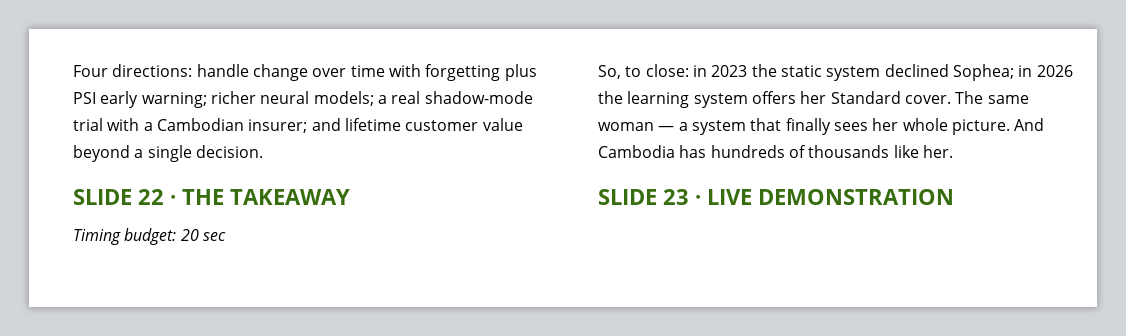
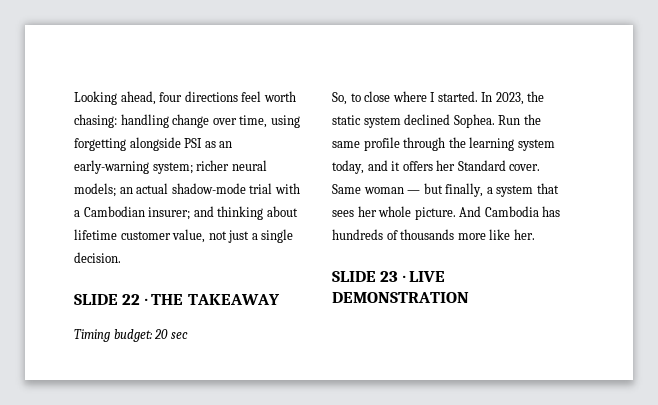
- Four directions: handle change over time with forgetting plus PSI early warning; richer neural models; a real shadow-mode trial with a Cambodian insurer; and lifetime customer value beyond a single decision.
+ Looking ahead, four directions feel worth chasing: handling change over time, using forgetting alongside PSI as an early-warning system; richer neural models; an actual shadow-mode trial with a Cambodian insurer; and thinking about lifetime customer value, not just a single decision.
- So, to close: in 2023 the static system declined Sophea; in 2026 the learning system offers her Standard cover. The same woman — a system that finally sees her whole picture.
+ So, to close where I started. In 2023, the static system declined Sophea. Run the same profile through the learning system today, and it offers her Standard cover. Same woman — but finally, a system that sees her whole picture.
- And Cambodia has hundreds of thousands like her.
+ And Cambodia has hundreds of thousands more like her.

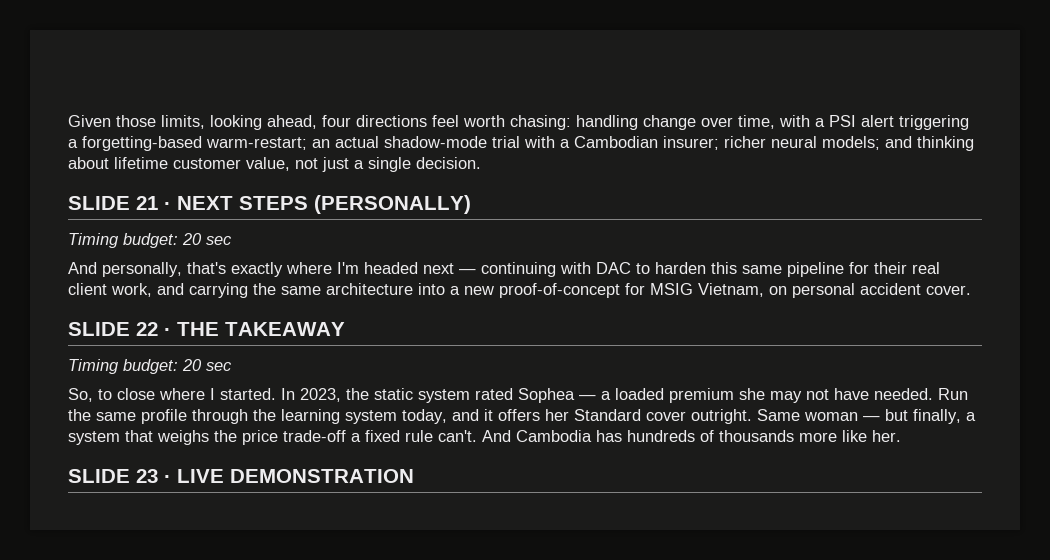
- Looking ahead, four directions feel worth chasing: handling change over time, using forgetting alongside PSI as an early-warning system; richer neural models; an actual shadow-mode trial with a Cambodian insurer; and thinking about lifetime customer value, not just a single decision.
+ Given those limits, looking ahead, four directions feel worth chasing: handling change over time, with a PSI alert triggering a forgetting-based warm-restart; an actual shadow-mode trial with a Cambodian insurer; richer neural models; and thinking about lifetime customer value, not just a single decision.
+ SLIDE 21 · NEXT STEPS (PERSONALLY)
+ Timing budget: 20 sec
+ And personally, that's exactly where I'm headed next — continuing with DAC to harden this same pipeline for their real client work, and carrying the same architecture into a new proof-of-concept for MSIG Vietnam, on personal accident cover.
- In 2023, the static system declined Sophea.
+ In 2023, the static system rated Sophea — a loaded premium she may not have needed.
- Run the same profile through the learning system today, and it offers her Standard cover.
+ Run the same profile through the learning system today, and it offers her Standard cover outright.
- Same woman — but finally, a system that sees her whole picture.
+ Same woman — but finally, a system that weighs the price trade-off a fixed rule can't.

